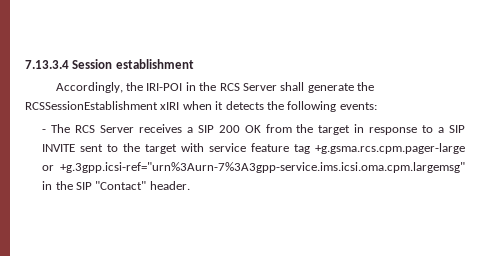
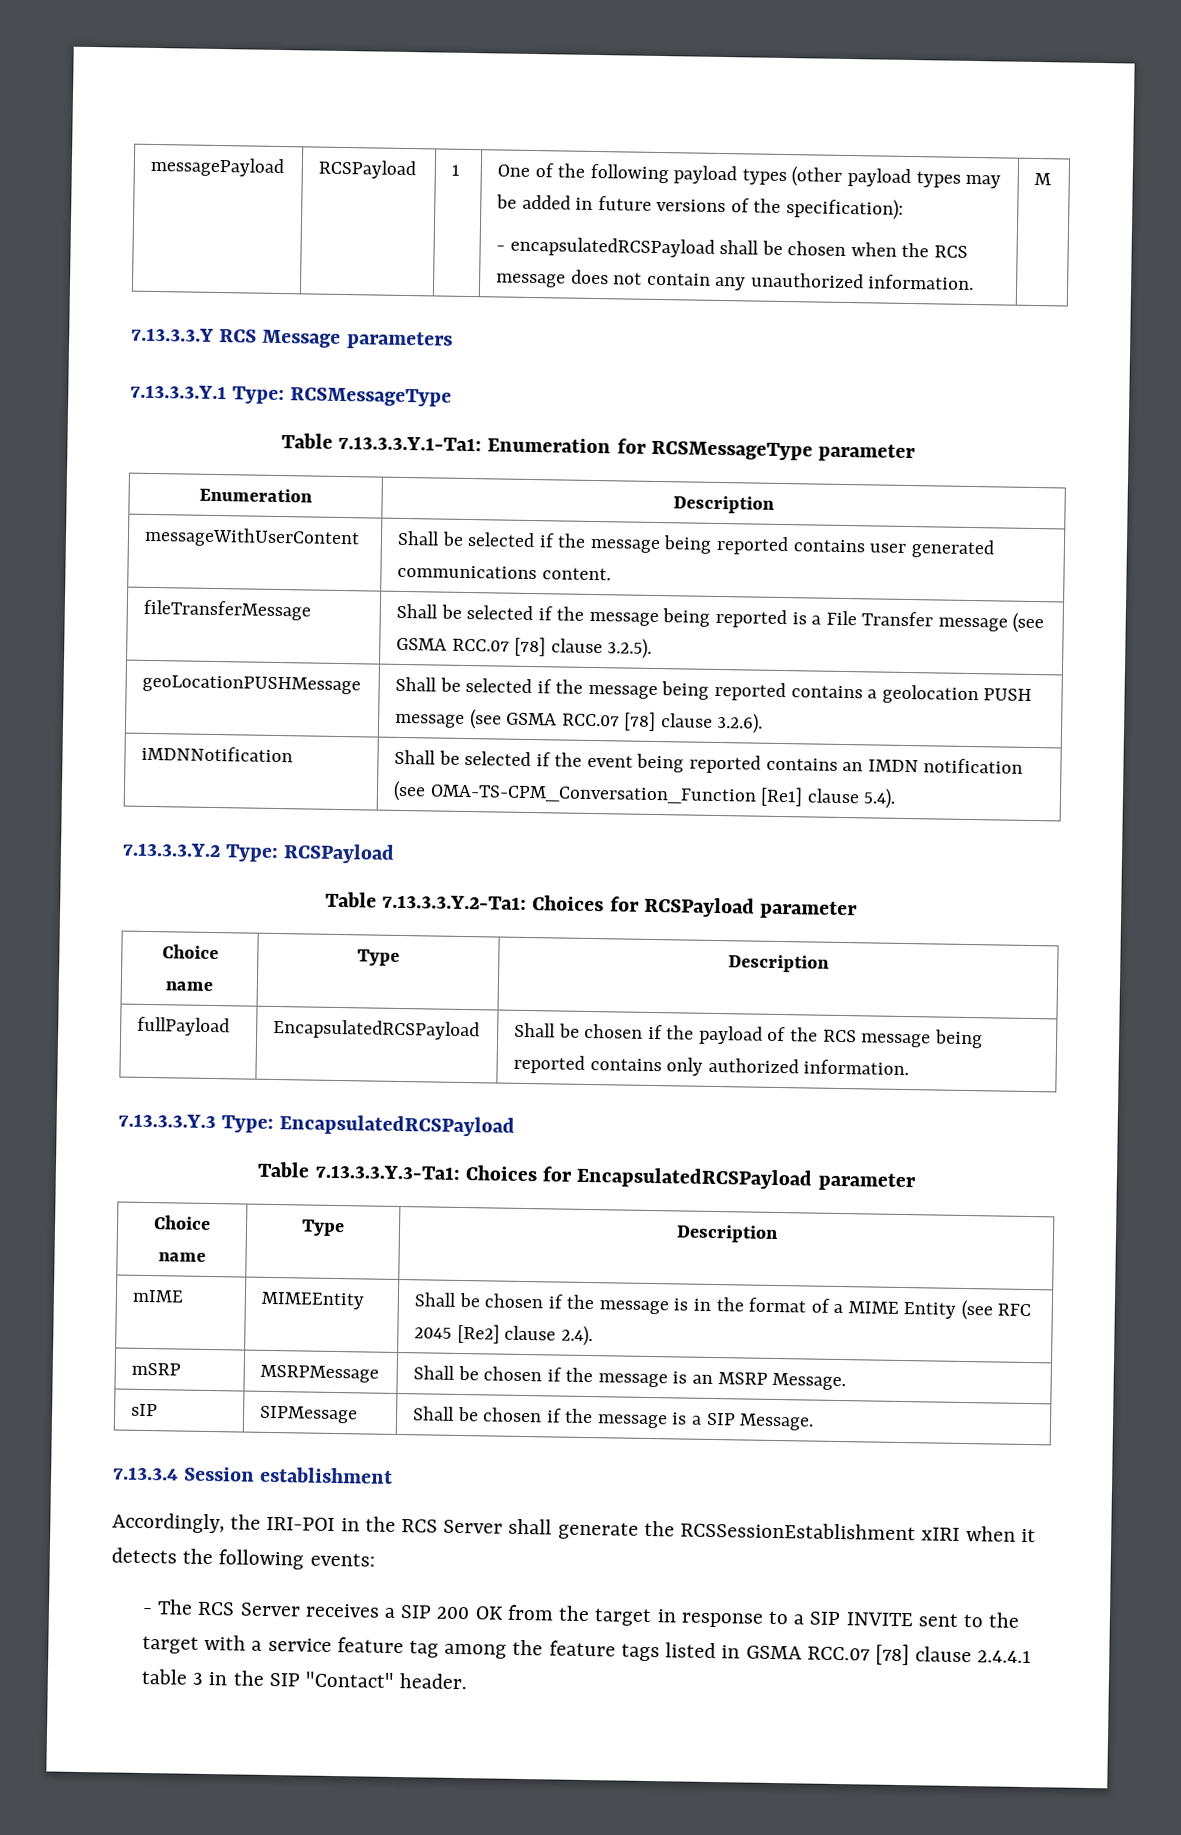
+ messagePayload | RCSPayload | 1 | One of the following payload types (other payload types may be added in future versions of the specification):
+ - encapsulatedRCSPayload shall be chosen when the RCS message does not contain any unauthorized information. | M
+ 7.13.3.3.Y RCS Message parameters
+ 7.13.3.3.Y.1 Type: RCSMessageType
+ Table 7.13.3.3.Y.1-Ta1: Enumeration for RCSMessageType parameter
+ Enumeration | Description
+ messageWithUserContent | Shall be selected if the message being reported contains user generated communications content.
+ fileTransferMessage | Shall be selected if the message being reported is a File Transfer message (see GSMA RCC.07 [78] clause 3.2.5).
+ geoLocationPUSHMessage | Shall be selected if the message being reported contains a geolocation PUSH message (see GSMA RCC.07 [78] clause 3.2.6).
+ iMDNNotification | Shall be selected if the event being reported contains an IMDN notification (see OMA-TS-CPM_Conversation_Function [Re1] clause 5.4).
+ 7.13.3.3.Y.2 Type: RCSPayload
+ Table 7.13.3.3.Y.2-Ta1: Choices for RCSPayload parameter
+ Choice name | Type | Description
+ fullPayload | EncapsulatedRCSPayload | Shall be chosen if the payload of the RCS message being reported contains only authorized information.
+ 7.13.3.3.Y.3 Type: EncapsulatedRCSPayload
+ Table 7.13.3.3.Y.3-Ta1: Choices for EncapsulatedRCSPayload parameter
+ Choice name | Type | Description
+ mIME | MIMEEntity | Shall be chosen if the message is in the format of a MIME Entity (see RFC 2045 [Re2] clause 2.4).
+ mSRP | MSRPMessage | Shall be chosen if the message is an MSRP Message.
+ sIP | SIPMessage | Shall be chosen if the message is a SIP Message.
- - The RCS Server receives a SIP 200 OK from the target in response to a SIP INVITE sent to the target with service feature tag +g.gsma.rcs.cpm.pager-large or +g.3gpp.icsi-ref="urn%3Aurn-7%3A3gpp-service.ims.icsi.oma.cpm.largemsg" in the SIP "Contact" header.
+ - The RCS Server receives a SIP 200 OK from the target in response to a SIP INVITE sent to the target with a service feature tag among the feature tags listed in GSMA RCC.07 [78] clause 2.4.4.1 table 3 in the SIP "Contact" header.

